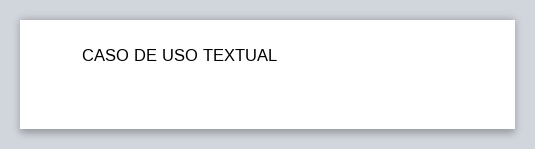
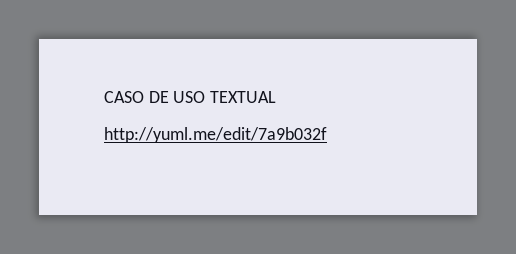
+ http://yuml.me/edit/7a9b032f

